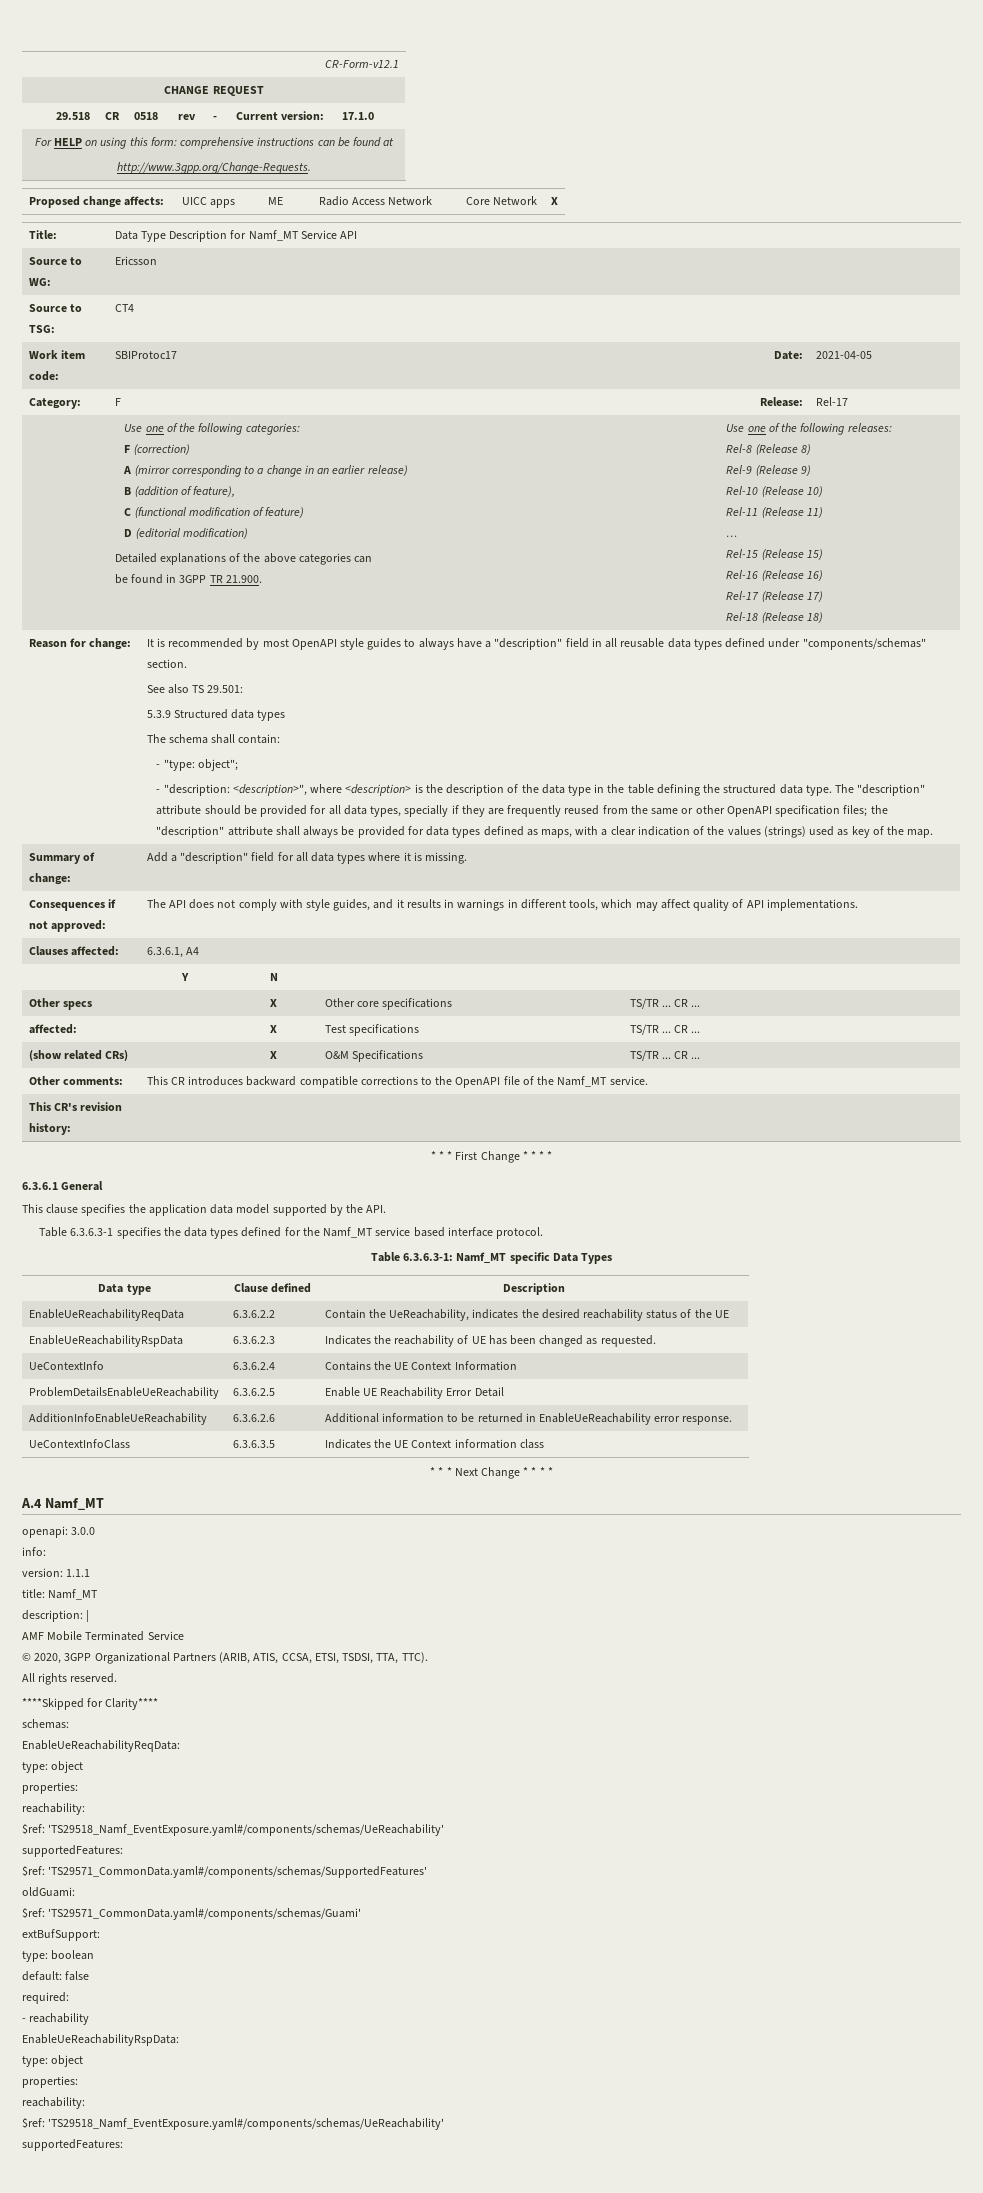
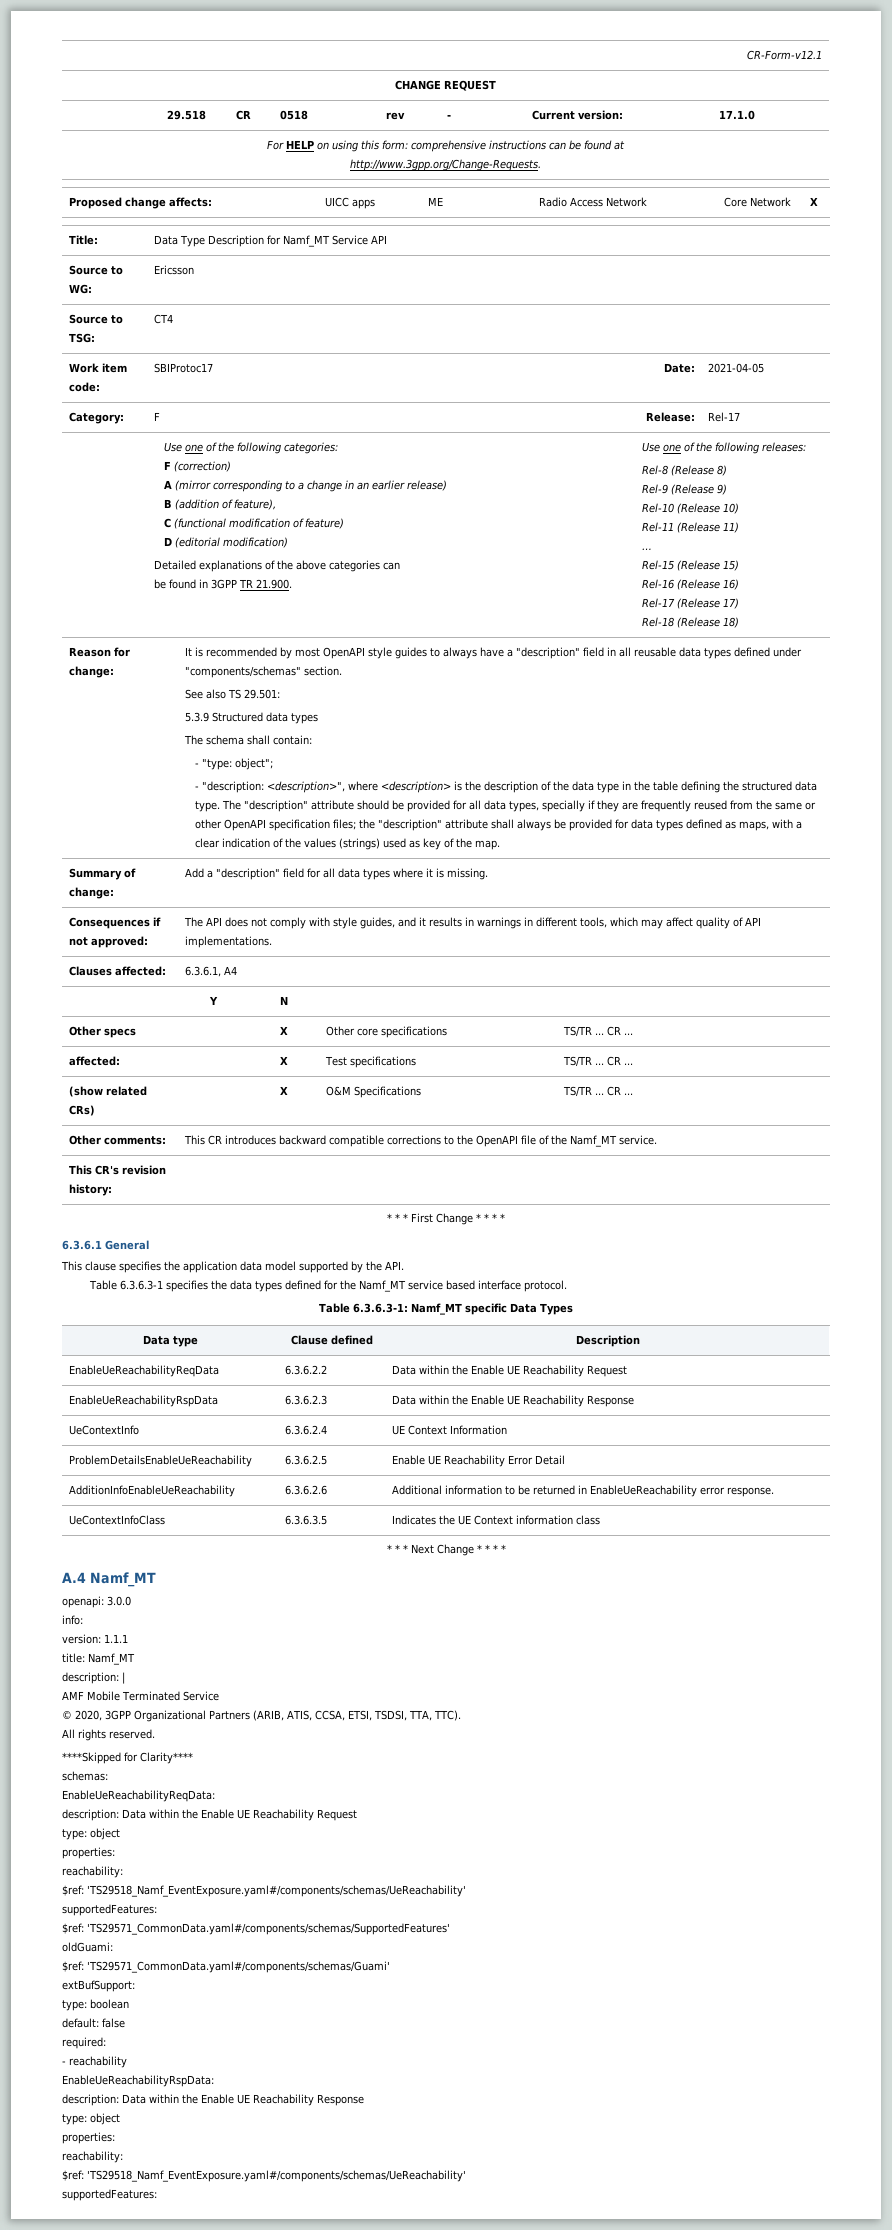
- EnableUeReachabilityReqData | 6.3.6.2.2 | Contain the UeReachability, indicates the desired reachability status of the UE
+ EnableUeReachabilityReqData | 6.3.6.2.2 | Data within the Enable UE Reachability Request
- EnableUeReachabilityRspData | 6.3.6.2.3 | Indicates the reachability of UE has been changed as requested.
+ EnableUeReachabilityRspData | 6.3.6.2.3 | Data within the Enable UE Reachability Response
- UeContextInfo | 6.3.6.2.4 | Contains the UE Context Information
+ UeContextInfo | 6.3.6.2.4 | UE Context Information
+ description: Data within the Enable UE Reachability Request
+ description: Data within the Enable UE Reachability Response

